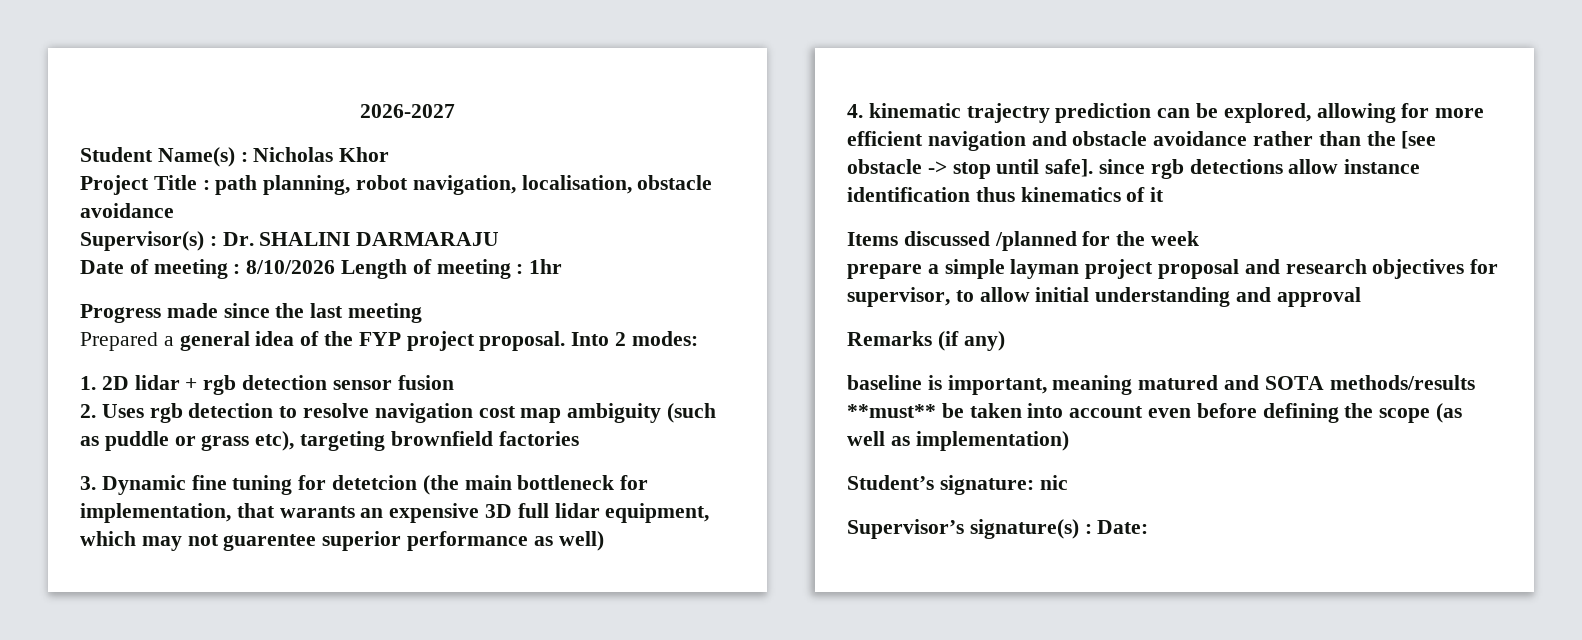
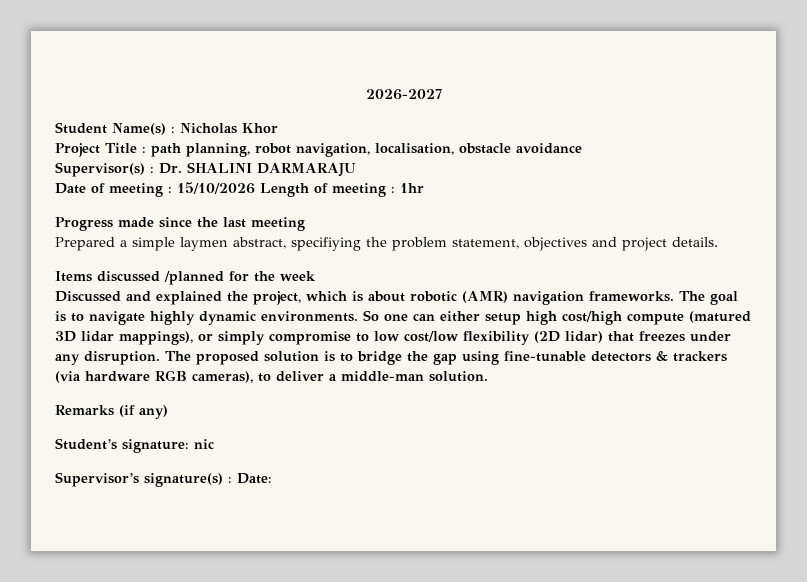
- Date of meeting : 8/10/2026 Length of meeting : 1hr
+ Date of meeting : 15/10/2026 Length of meeting : 1hr
- Prepared a general idea of the FYP project proposal. Into 2 modes:
- 1. 2D lidar + rgb detection sensor fusion
- 2. Uses rgb detection to resolve navigation cost map ambiguity (such as puddle or grass etc), targeting brownfield factories
- 3. Dynamic fine tuning for detetcion (the main bottleneck for implementation, that warants an expensive 3D full lidar equipment, which may not guarentee superior performance as well)
- 4. kinematic trajectry prediction can be explored, allowing for more efficient navigation and obstacle avoidance rather than the [see obstacle -> stop until safe]. since rgb detections allow instance identification thus kinematics of it
+ Prepared a simple laymen abstract, specifiying the problem statement, objectives and project details.
- prepare a simple layman project proposal and research objectives for supervisor, to allow initial understanding and approval
+ Discussed and explained the project, which is about robotic (AMR) navigation frameworks. The goal is to navigate highly dynamic environments. So one can either setup high cost/high compute (matured 3D lidar mappings), or simply compromise to low cost/low flexibility (2D lidar) that freezes under any disruption. The proposed solution is to bridge the gap using fine-tunable detectors & trackers (via hardware RGB cameras), to deliver a middle-man solution.
  Remarks (if any)
- baseline is important, meaning matured and SOTA methods/results **must** be taken into account even before defining the scope (as well as implementation)

